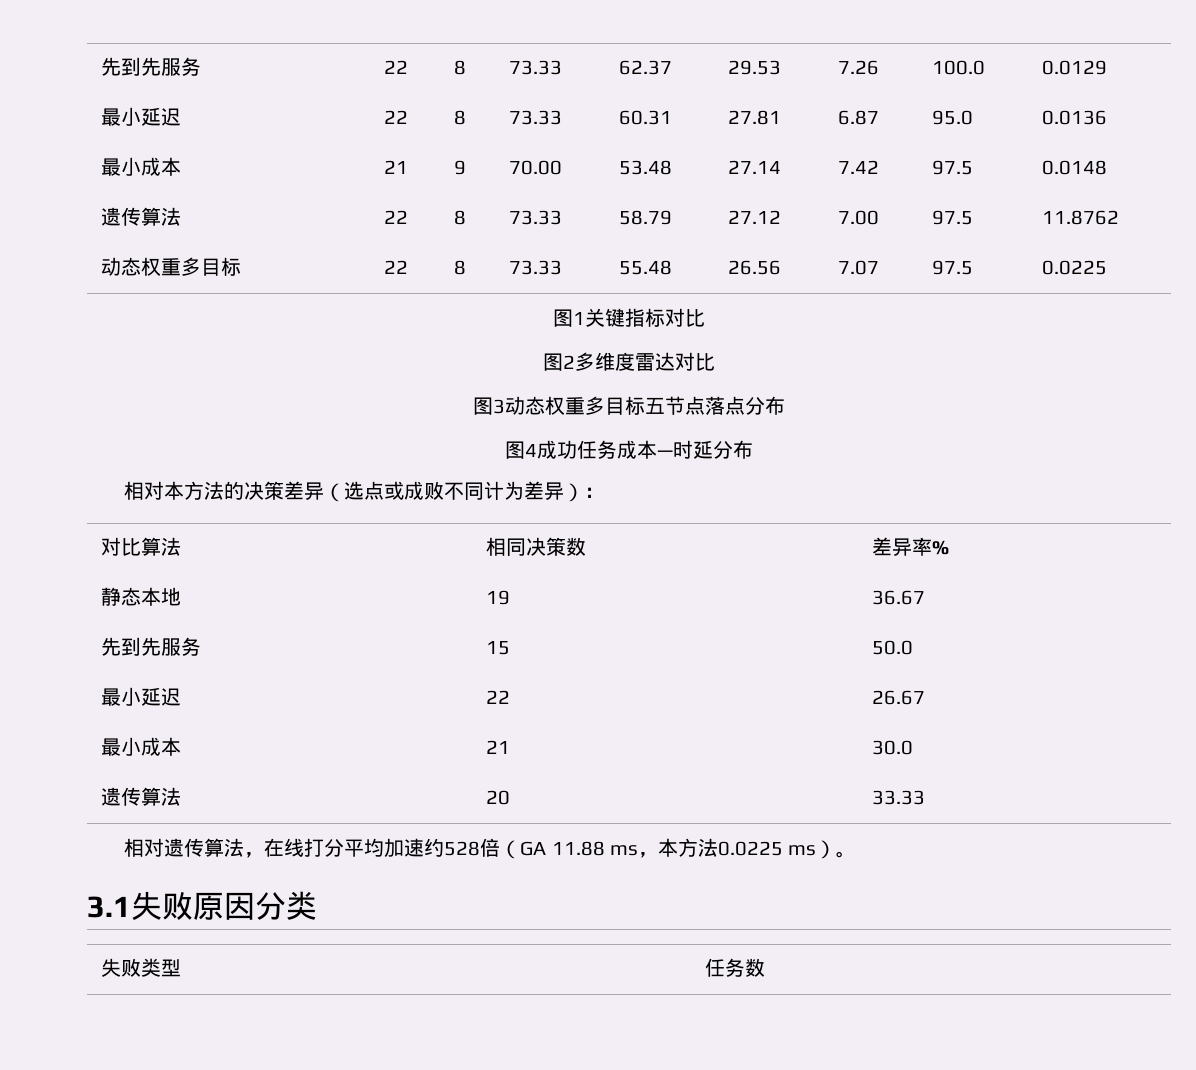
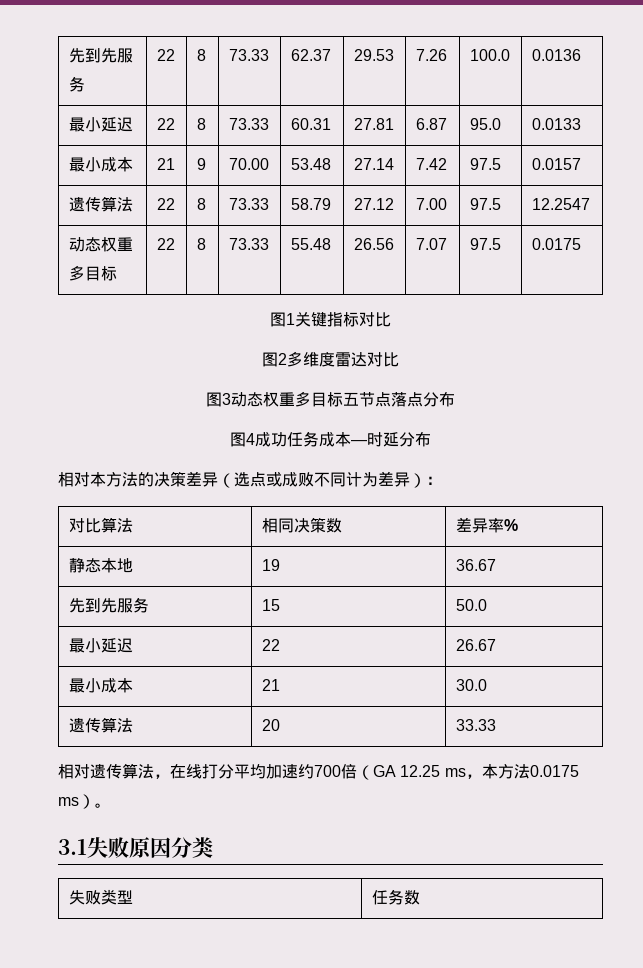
- 先到先服务 | 22 | 8 | 73.33 | 62.37 | 29.53 | 7.26 | 100.0 | 0.0129
+ 先到先服务 | 22 | 8 | 73.33 | 62.37 | 29.53 | 7.26 | 100.0 | 0.0136
- 最小延迟 | 22 | 8 | 73.33 | 60.31 | 27.81 | 6.87 | 95.0 | 0.0136
+ 最小延迟 | 22 | 8 | 73.33 | 60.31 | 27.81 | 6.87 | 95.0 | 0.0133
- 最小成本 | 21 | 9 | 70.00 | 53.48 | 27.14 | 7.42 | 97.5 | 0.0148
+ 最小成本 | 21 | 9 | 70.00 | 53.48 | 27.14 | 7.42 | 97.5 | 0.0157
- 遗传算法 | 22 | 8 | 73.33 | 58.79 | 27.12 | 7.00 | 97.5 | 11.8762
+ 遗传算法 | 22 | 8 | 73.33 | 58.79 | 27.12 | 7.00 | 97.5 | 12.2547
- 动态权重多目标 | 22 | 8 | 73.33 | 55.48 | 26.56 | 7.07 | 97.5 | 0.0225
+ 动态权重多目标 | 22 | 8 | 73.33 | 55.48 | 26.56 | 7.07 | 97.5 | 0.0175
- 相对遗传算法，在线打分平均加速约528倍（GA 11.88 ms，本方法0.0225 ms）。
+ 相对遗传算法，在线打分平均加速约700倍（GA 12.25 ms，本方法0.0175 ms）。

